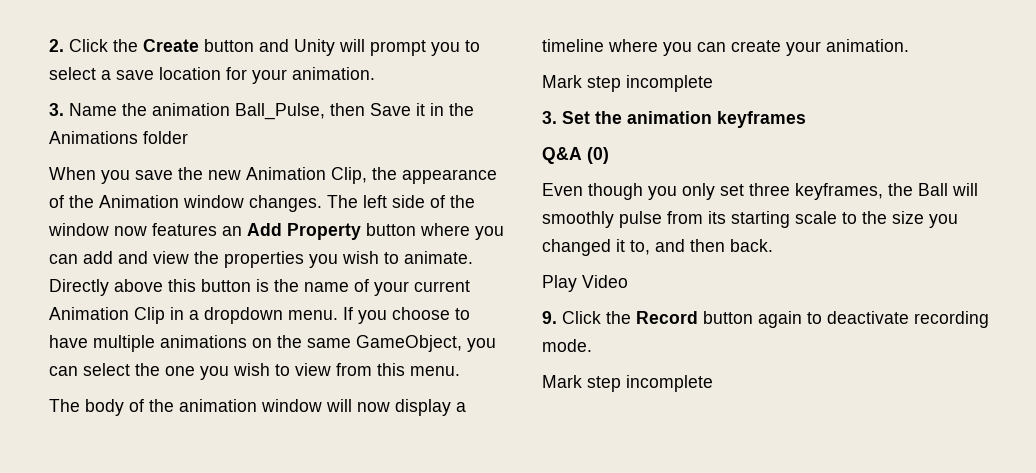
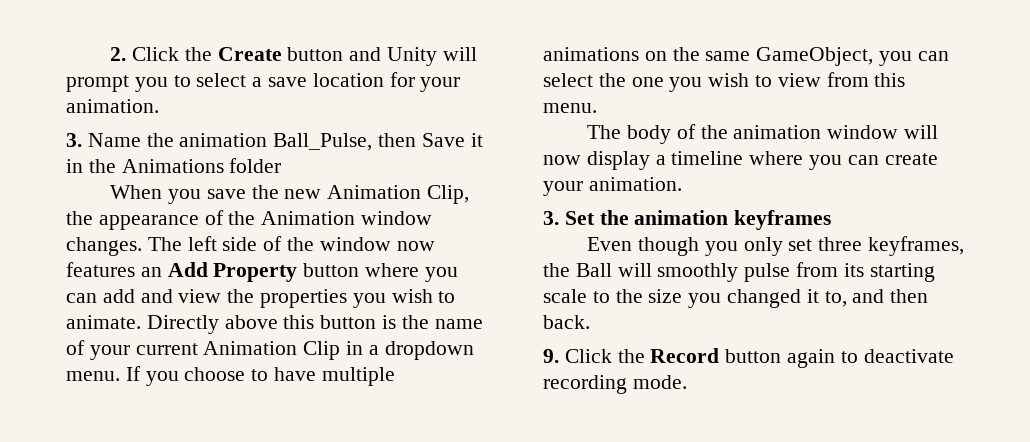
  The body of the animation window will now display a timeline where you can create your animation.
- Mark step incomplete
- Q&A (0)
- Play Video
  9. Click the Record button again to deactivate recording mode.
- Mark step incomplete

